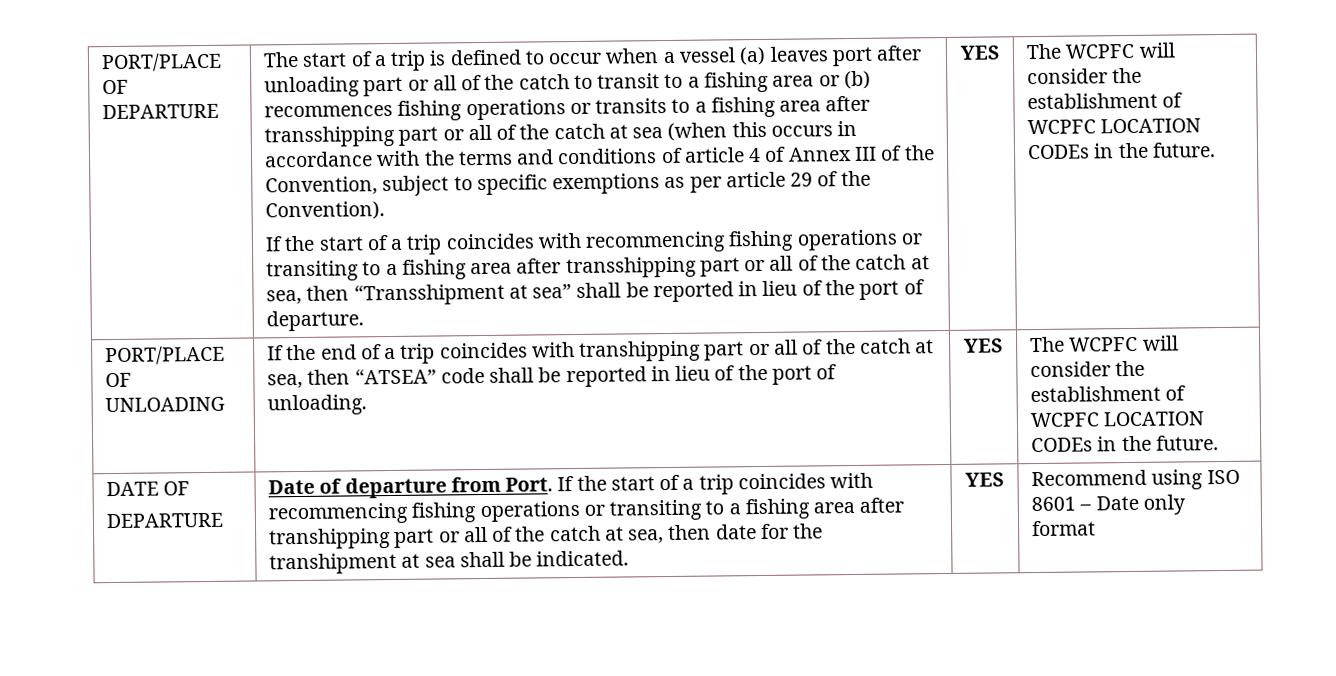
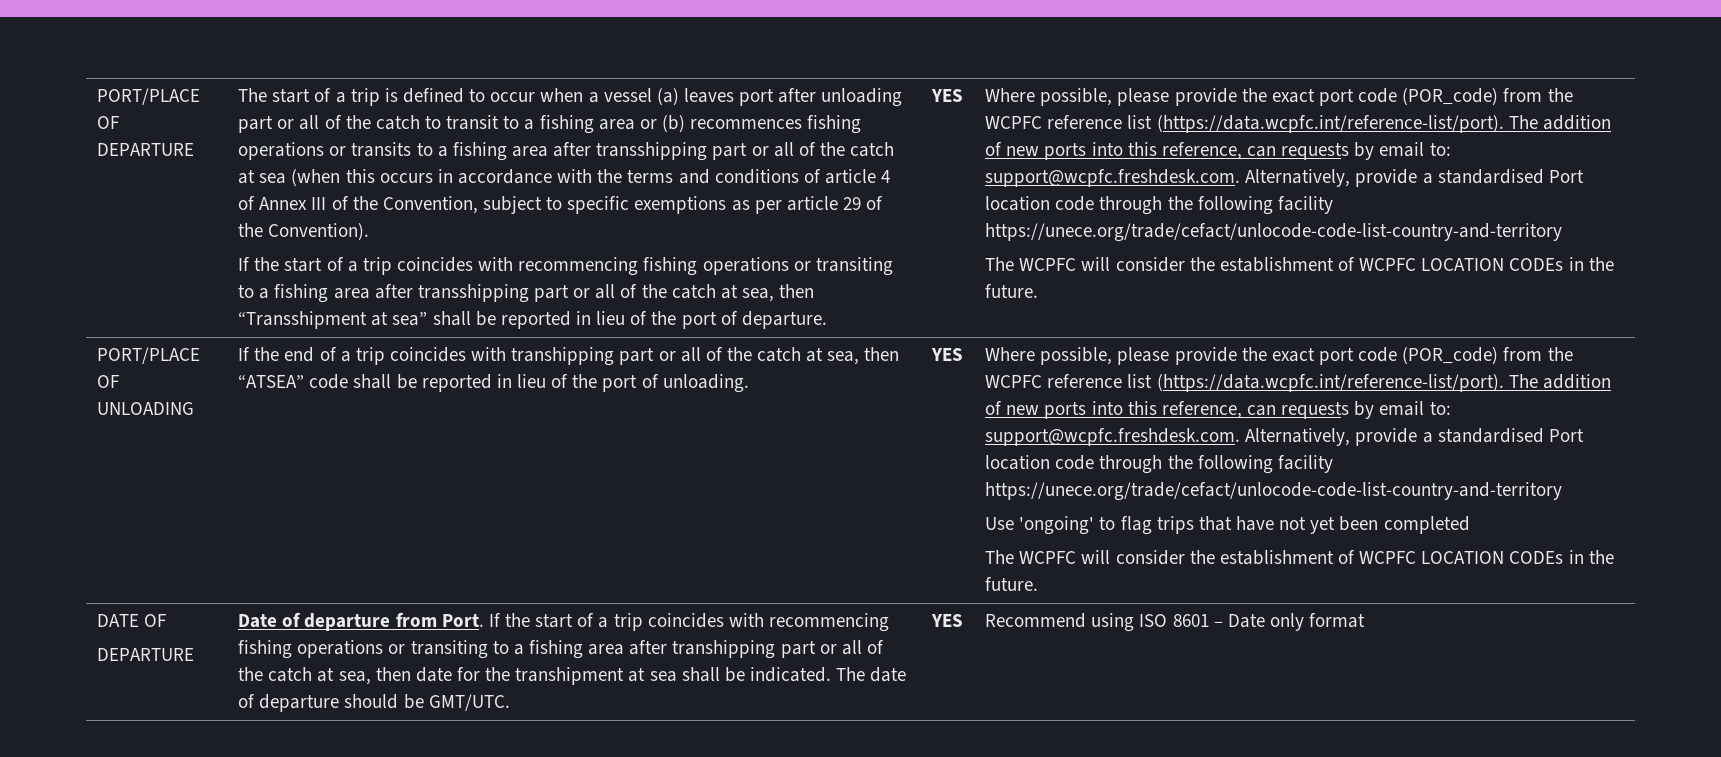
- If the start of a trip coincides with recommencing fishing operations or transiting to a fishing area after transshipping part or all of the catch at sea, then “Transshipment at sea” shall be reported in lieu of the port of departure. | YES
+ If the start of a trip coincides with recommencing fishing operations or transiting to a fishing area after transshipping part or all of the catch at sea, then “Transshipment at sea” shall be reported in lieu of the port of departure. | YES | Where possible, please provide the exact port code (POR_code) from the WCPFC reference list (https://data.wcpfc.int/reference-list/port). The addition of new ports into this reference, can requests by email to: support@wcpfc.freshdesk.com. Alternatively, provide a standardised Port location code through the following facility https://unece.org/trade/cefact/unlocode-code-list-country-and-territory
- If the end of a trip coincides with transhipping part or all of the catch at sea, then “ATSEA” code shall be reported in lieu of the port of unloading. | YES
+ If the end of a trip coincides with transhipping part or all of the catch at sea, then “ATSEA” code shall be reported in lieu of the port of unloading. | YES | Where possible, please provide the exact port code (POR_code) from the WCPFC reference list (https://data.wcpfc.int/reference-list/port). The addition of new ports into this reference, can requests by email to: support@wcpfc.freshdesk.com. Alternatively, provide a standardised Port location code through the following facility https://unece.org/trade/cefact/unlocode-code-list-country-and-territory
+ Use 'ongoing' to flag trips that have not yet been completed
+ The date of departure should be GMT/UTC.

